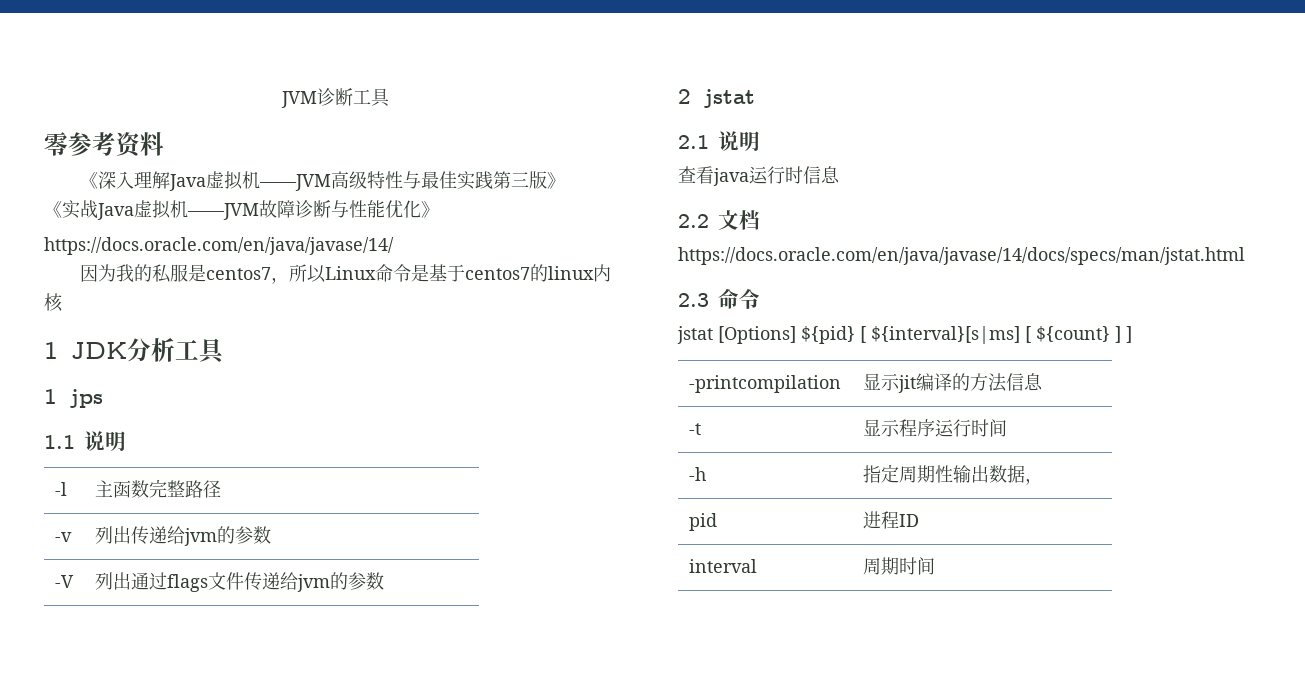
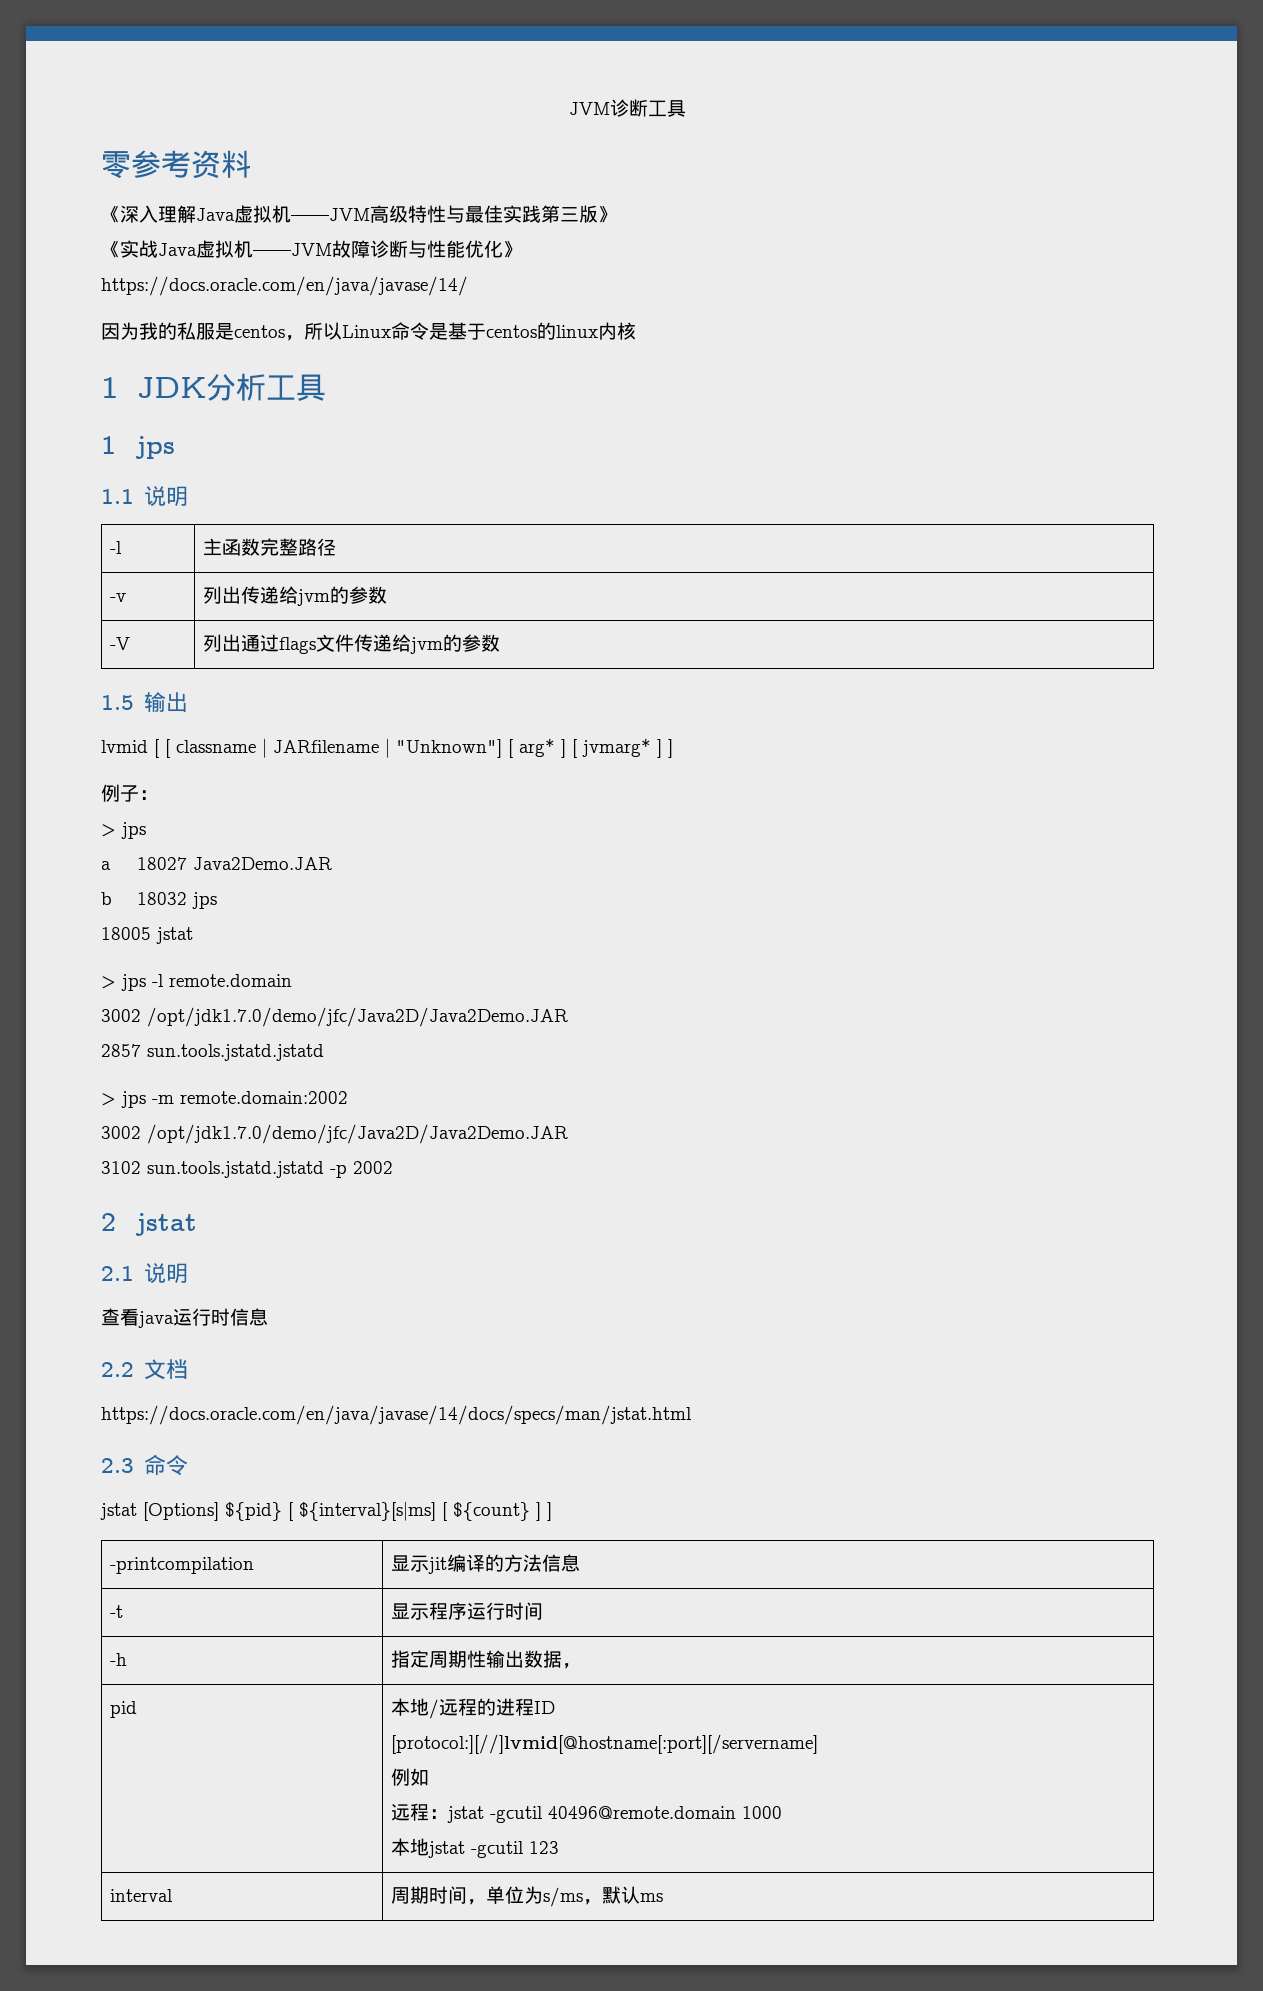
- 因为我的私服是centos7，所以Linux命令是基于centos7的linux内核
+ 因为我的私服是centos，所以Linux命令是基于centos的linux内核
+ 1.5输出
+ lvmid [ [ classname | JARfilename | "Unknown"] [ arg* ] [ jvmarg* ] ]
+ 例子：
+ > jps
+ a 18027 Java2Demo.JAR
+ b 18032 jps
+ 18005 jstat
+ > jps -l remote.domain
+ 3002 /opt/jdk1.7.0/demo/jfc/Java2D/Java2Demo.JAR
+ 2857 sun.tools.jstatd.jstatd
+ > jps -m remote.domain:2002
+ 3002 /opt/jdk1.7.0/demo/jfc/Java2D/Java2Demo.JAR
+ 3102 sun.tools.jstatd.jstatd -p 2002
- pid | 进程ID
- interval | 周期时间
+ pid | 本地/远程的进程ID
+ [protocol:][//]lvmid[@hostname[:port][/servername]
+ 例如
+ 远程：jstat -gcutil 40496@remote.domain 1000
+ 本地jstat -gcutil 123
+ interval | 周期时间，单位为s/ms，默认ms

